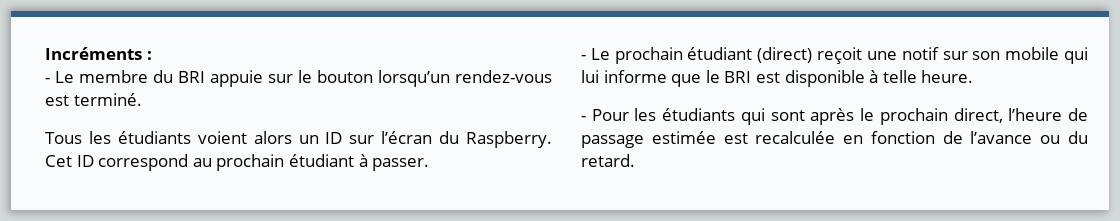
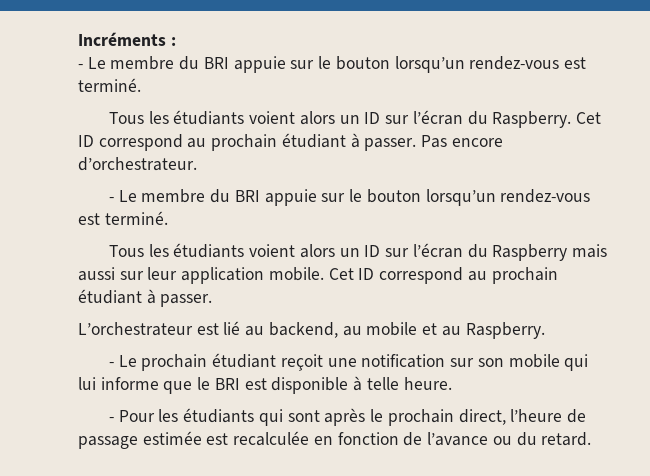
+ Pas encore d’orchestrateur.
+ - Le membre du BRI appuie sur le bouton lorsqu’un rendez-vous est terminé.
+ Tous les étudiants voient alors un ID sur l’écran du Raspberry mais aussi sur leur application mobile. Cet ID correspond au prochain étudiant à passer.
+ L’orchestrateur est lié au backend, au mobile et au Raspberry.
- - Le prochain étudiant (direct) reçoit une notif sur son mobile qui lui informe que le BRI est disponible à telle heure.
+ - Le prochain étudiant reçoit une notification sur son mobile qui lui informe que le BRI est disponible à telle heure.

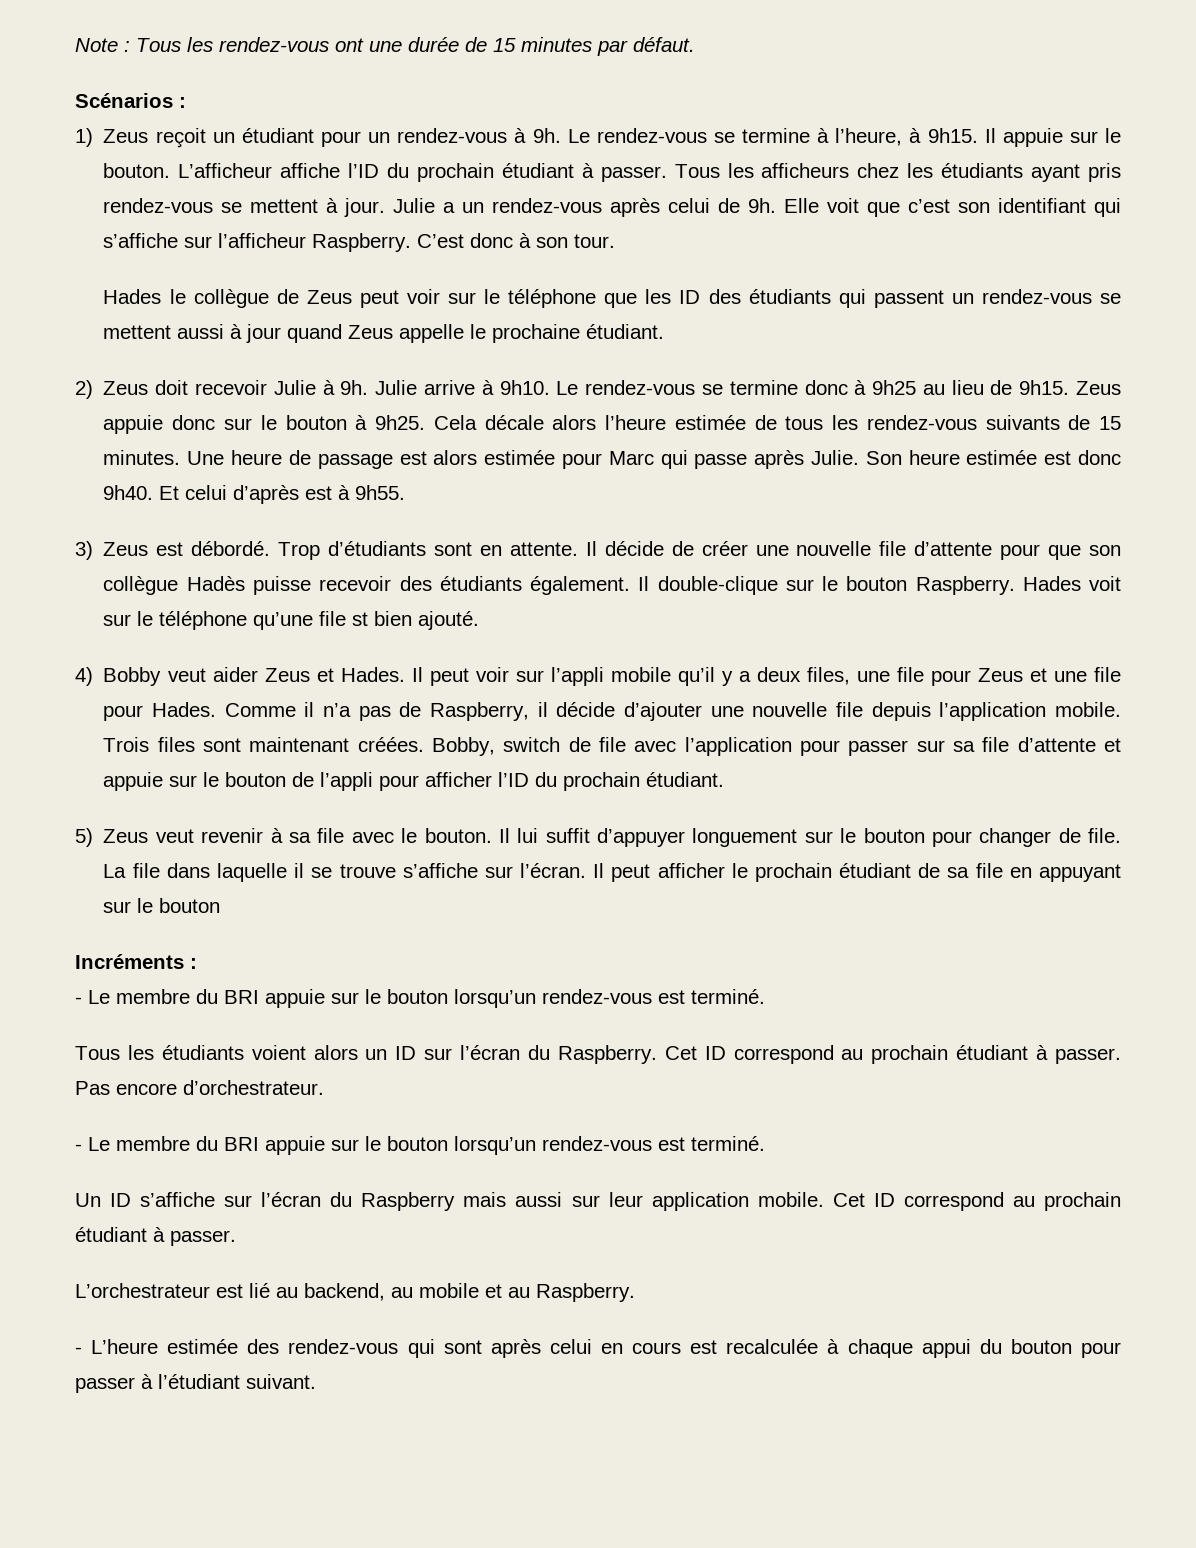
+ Note : Tous les rendez-vous ont une durée de 15 minutes par défaut.
+ Scénarios :
+ 1) Zeus reçoit un étudiant pour un rendez-vous à 9h. Le rendez-vous se termine à l’heure, à 9h15. Il appuie sur le bouton. L’afficheur affiche l’ID du prochain étudiant à passer. Tous les afficheurs chez les étudiants ayant pris rendez-vous se mettent à jour. Julie a un rendez-vous après celui de 9h. Elle voit que c’est son identifiant qui s’affiche sur l’afficheur Raspberry. C’est donc à son tour.
+ Hades le collègue de Zeus peut voir sur le téléphone que les ID des étudiants qui passent un rendez-vous se mettent aussi à jour quand Zeus appelle le prochaine étudiant.
+ 2) Zeus doit recevoir Julie à 9h. Julie arrive à 9h10. Le rendez-vous se termine donc à 9h25 au lieu de 9h15. Zeus appuie donc sur le bouton à 9h25. Cela décale alors l’heure estimée de tous les rendez-vous suivants de 15 minutes. Une heure de passage est alors estimée pour Marc qui passe après Julie. Son heure estimée est donc 9h40. Et celui d’après est à 9h55.
+ 3) Zeus est débordé. Trop d’étudiants sont en attente. Il décide de créer une nouvelle file d’attente pour que son collègue Hadès puisse recevoir des étudiants également. Il double-clique sur le bouton Raspberry. Hades voit sur le téléphone qu’une file st bien ajouté.
+ 4) Bobby veut aider Zeus et Hades. Il peut voir sur l’appli mobile qu’il y a deux files, une file pour Zeus et une file pour Hades. Comme il n’a pas de Raspberry, il décide d’ajouter une nouvelle file depuis l’application mobile. Trois files sont maintenant créées. Bobby, switch de file avec l’application pour passer sur sa file d’attente et appuie sur le bouton de l’appli pour afficher l’ID du prochain étudiant.
+ 5) Zeus veut revenir à sa file avec le bouton. Il lui suffit d’appuyer longuement sur le bouton pour changer de file. La file dans laquelle il se trouve s’affiche sur l’écran. Il peut afficher le prochain étudiant de sa file en appuyant sur le bouton
- Tous les étudiants voient alors un ID sur l’écran du Raspberry mais aussi sur leur application mobile.
+ Un ID s’affiche sur l’écran du Raspberry mais aussi sur leur application mobile.
- - Le prochain étudiant reçoit une notification sur son mobile qui lui informe que le BRI est disponible à telle heure.
- - Pour les étudiants qui sont après le prochain direct, l’heure de passage estimée est recalculée en fonction de l’avance ou du retard.
+ - L’heure estimée des rendez-vous qui sont après celui en cours est recalculée à chaque appui du bouton pour passer à l’étudiant suivant.

